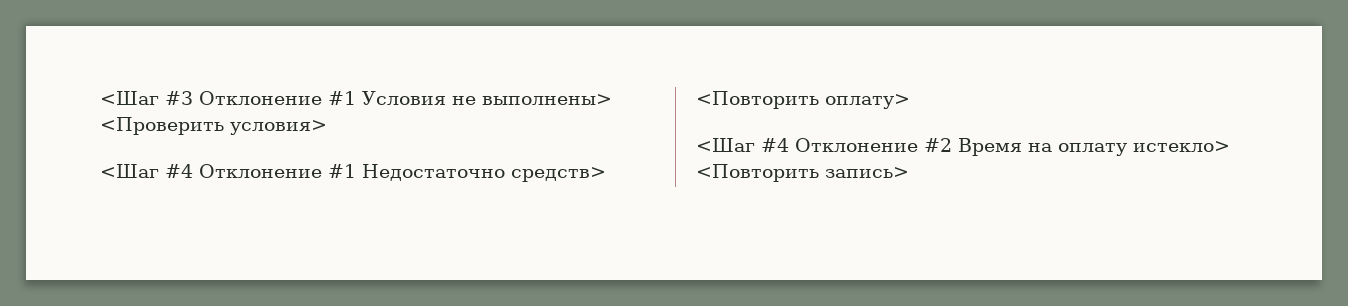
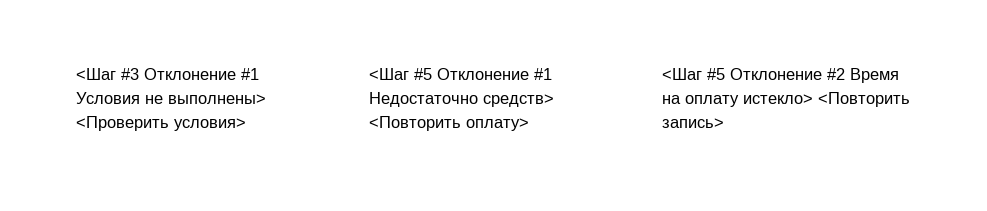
- <Шаг #4 Отклонение #1 Недостаточно средств> <Повторить оплату>
+ <Шаг #5 Отклонение #1 Недостаточно средств> <Повторить оплату>
- <Шаг #4 Отклонение #2 Время на оплату истекло> <Повторить запись>
+ <Шаг #5 Отклонение #2 Время на оплату истекло> <Повторить запись>

